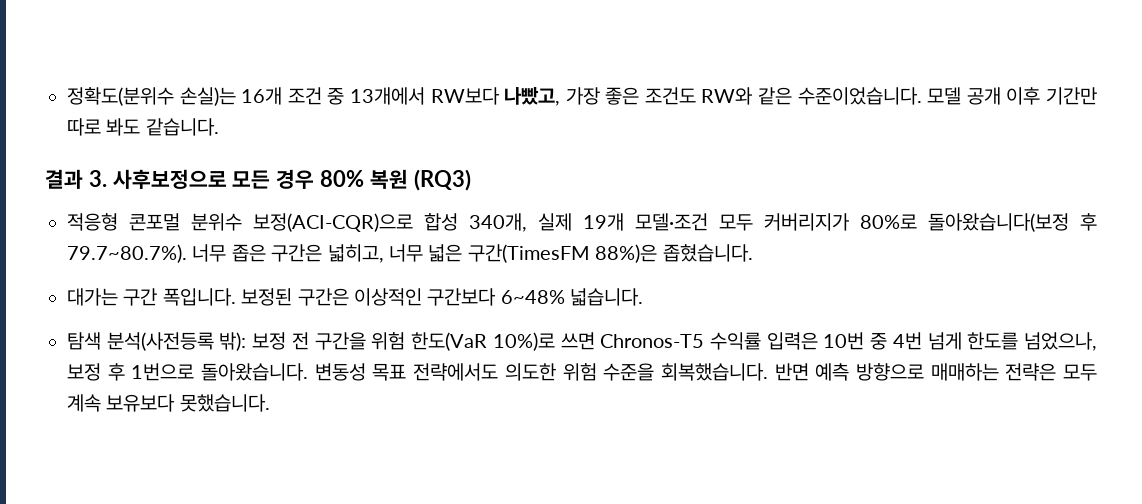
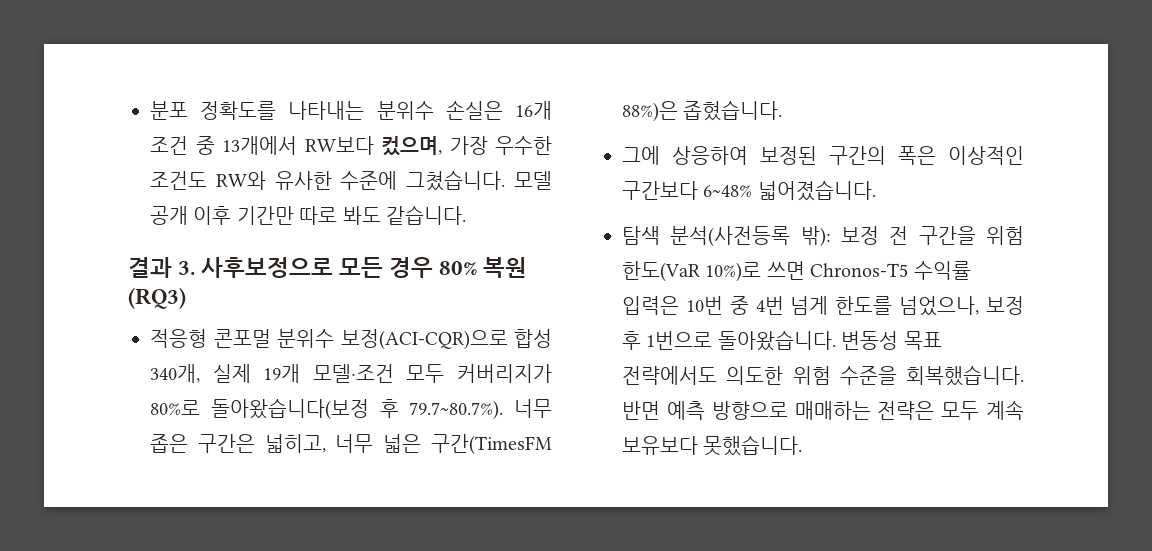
- 정확도(분위수 손실)는 16개 조건 중 13개에서 RW보다 나빴고, 가장 좋은 조건도 RW와 같은 수준이었습니다.
+ 분포 정확도를 나타내는 분위수 손실은 16개 조건 중 13개에서 RW보다 컸으며, 가장 우수한 조건도 RW와 유사한 수준에 그쳤습니다.
- 대가는 구간 폭입니다. 보정된 구간은 이상적인 구간보다 6~48% 넓습니다.
+ 그에 상응하여 보정된 구간의 폭은 이상적인 구간보다 6~48% 넓어졌습니다.

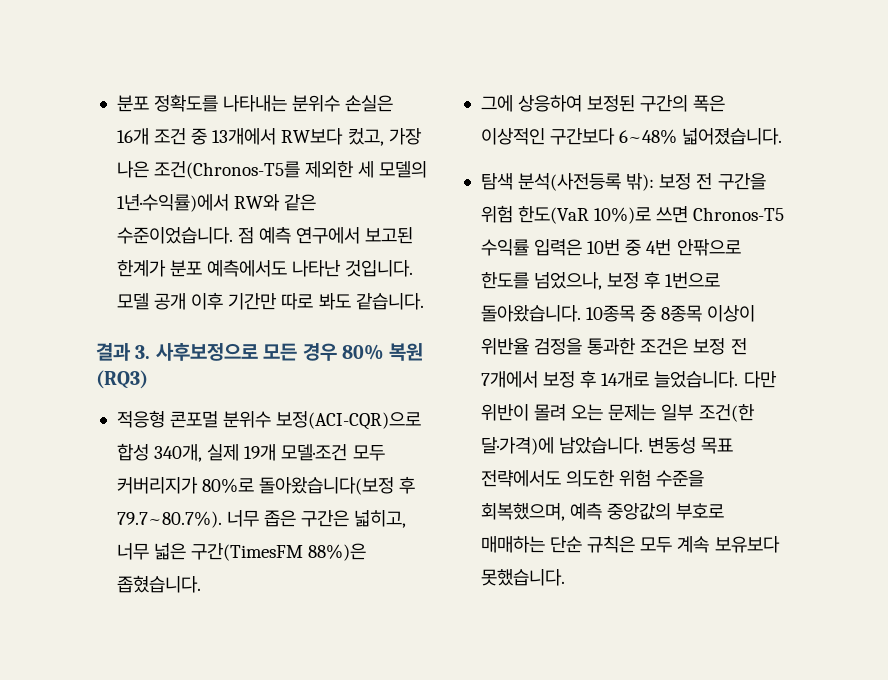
- 분포 정확도를 나타내는 분위수 손실은 16개 조건 중 13개에서 RW보다 컸으며, 가장 우수한 조건도 RW와 유사한 수준에 그쳤습니다.
+ 분포 정확도를 나타내는 분위수 손실은 16개 조건 중 13개에서 RW보다 컸고, 가장 나은 조건(Chronos-T5를 제외한 세 모델의 1년·수익률)에서 RW와 같은 수준이었습니다. 점 예측 연구에서 보고된 한계가 분포 예측에서도 나타난 것입니다.
- 탐색 분석(사전등록 밖): 보정 전 구간을 위험 한도(VaR 10%)로 쓰면 Chronos-T5 수익률 입력은 10번 중 4번 넘게 한도를 넘었으나, 보정 후 1번으로 돌아왔습니다.
+ 탐색 분석(사전등록 밖): 보정 전 구간을 위험 한도(VaR 10%)로 쓰면 Chronos-T5 수익률 입력은 10번 중 4번 안팎으로 한도를 넘었으나, 보정 후 1번으로 돌아왔습니다.
+ 10종목 중 8종목 이상이 위반율 검정을 통과한 조건은 보정 전 7개에서 보정 후 14개로 늘었습니다. 다만 위반이 몰려 오는 문제는 일부 조건(한 달·가격)에 남았습니다.
- 변동성 목표 전략에서도 의도한 위험 수준을 회복했습니다. 반면 예측 방향으로 매매하는 전략은 모두 계속 보유보다 못했습니다.
+ 변동성 목표 전략에서도 의도한 위험 수준을 회복했으며, 예측 중앙값의 부호로 매매하는 단순 규칙은 모두 계속 보유보다 못했습니다.

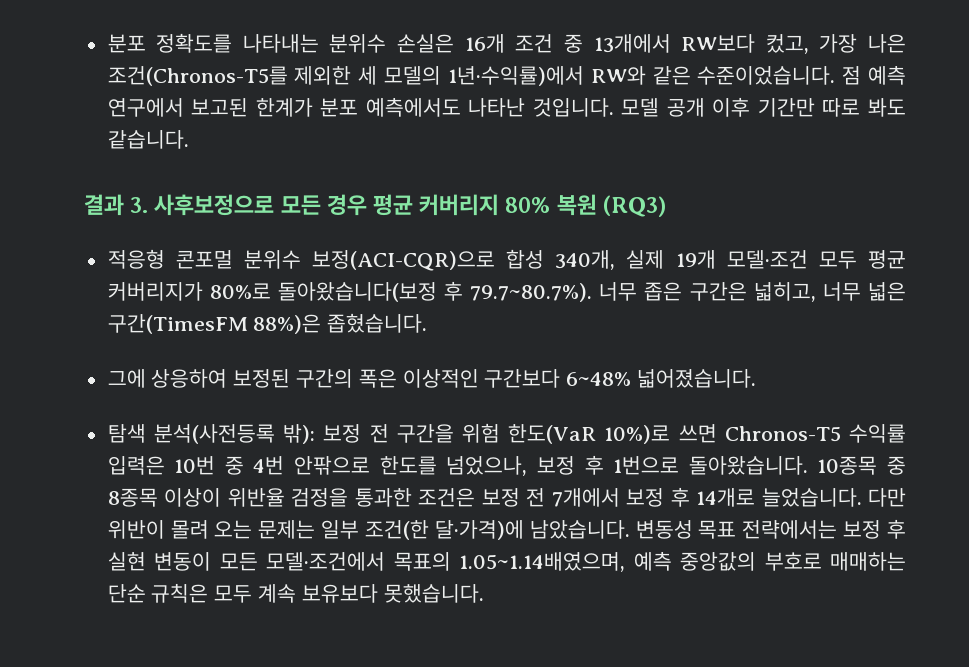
- 결과 3. 사후보정으로 모든 경우 80% 복원 (RQ3)
+ 결과 3. 사후보정으로 모든 경우 평균 커버리지 80% 복원 (RQ3)
- 적응형 콘포멀 분위수 보정(ACI-CQR)으로 합성 340개, 실제 19개 모델·조건 모두 커버리지가 80%로 돌아왔습니다(보정 후 79.7~80.7%). 너무 좁은 구간은 넓히고, 너무 넓은 구간(TimesFM 88%)은 좁혔습니다.
+ 적응형 콘포멀 분위수 보정(ACI-CQR)으로 합성 340개, 실제 19개 모델·조건 모두 평균 커버리지가 80%로 돌아왔습니다(보정 후 79.7~80.7%). 너무 좁은 구간은 넓히고, 너무 넓은 구간(TimesFM 88%)은 좁혔습니다.
- 변동성 목표 전략에서도 의도한 위험 수준을 회복했으며, 예측 중앙값의 부호로 매매하는 단순 규칙은 모두 계속 보유보다 못했습니다.
+ 변동성 목표 전략에서는 보정 후 실현 변동이 모든 모델·조건에서 목표의 1.05~1.14배였으며, 예측 중앙값의 부호로 매매하는 단순 규칙은 모두 계속 보유보다 못했습니다.

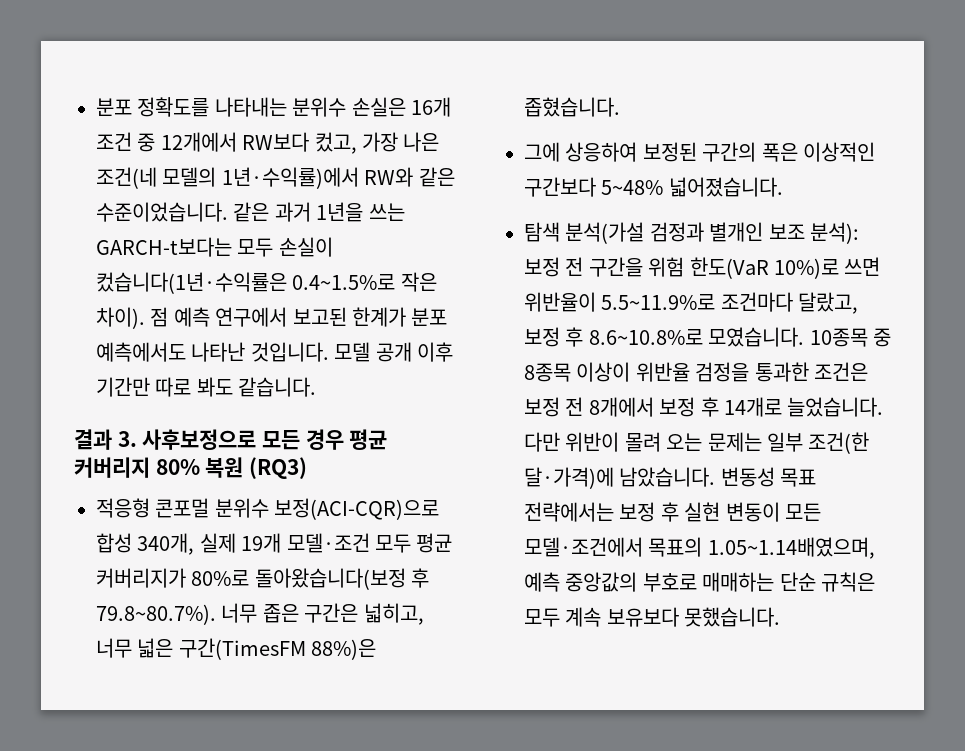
- 분포 정확도를 나타내는 분위수 손실은 16개 조건 중 13개에서 RW보다 컸고, 가장 나은 조건(Chronos-T5를 제외한 세 모델의 1년·수익률)에서 RW와 같은 수준이었습니다.
+ 분포 정확도를 나타내는 분위수 손실은 16개 조건 중 12개에서 RW보다 컸고, 가장 나은 조건(네 모델의 1년·수익률)에서 RW와 같은 수준이었습니다.
+ 같은 과거 1년을 쓰는 GARCH-t보다는 모두 손실이 컸습니다(1년·수익률은 0.4~1.5%로 작은 차이).
- 적응형 콘포멀 분위수 보정(ACI-CQR)으로 합성 340개, 실제 19개 모델·조건 모두 평균 커버리지가 80%로 돌아왔습니다(보정 후 79.7~80.7%). 너무 좁은 구간은 넓히고, 너무 넓은 구간(TimesFM 88%)은 좁혔습니다.
+ 적응형 콘포멀 분위수 보정(ACI-CQR)으로 합성 340개, 실제 19개 모델·조건 모두 평균 커버리지가 80%로 돌아왔습니다(보정 후 79.8~80.7%). 너무 좁은 구간은 넓히고, 너무 넓은 구간(TimesFM 88%)은 좁혔습니다.
- 그에 상응하여 보정된 구간의 폭은 이상적인 구간보다 6~48% 넓어졌습니다.
+ 그에 상응하여 보정된 구간의 폭은 이상적인 구간보다 5~48% 넓어졌습니다.
- 탐색 분석(사전등록 밖): 보정 전 구간을 위험 한도(VaR 10%)로 쓰면 Chronos-T5 수익률 입력은 10번 중 4번 안팎으로 한도를 넘었으나, 보정 후 1번으로 돌아왔습니다.
+ 탐색 분석(가설 검정과 별개인 보조 분석): 보정 전 구간을 위험 한도(VaR 10%)로 쓰면 위반율이 5.5~11.9%로 조건마다 달랐고, 보정 후 8.6~10.8%로 모였습니다.
- 10종목 중 8종목 이상이 위반율 검정을 통과한 조건은 보정 전 7개에서 보정 후 14개로 늘었습니다.
+ 10종목 중 8종목 이상이 위반율 검정을 통과한 조건은 보정 전 8개에서 보정 후 14개로 늘었습니다.

